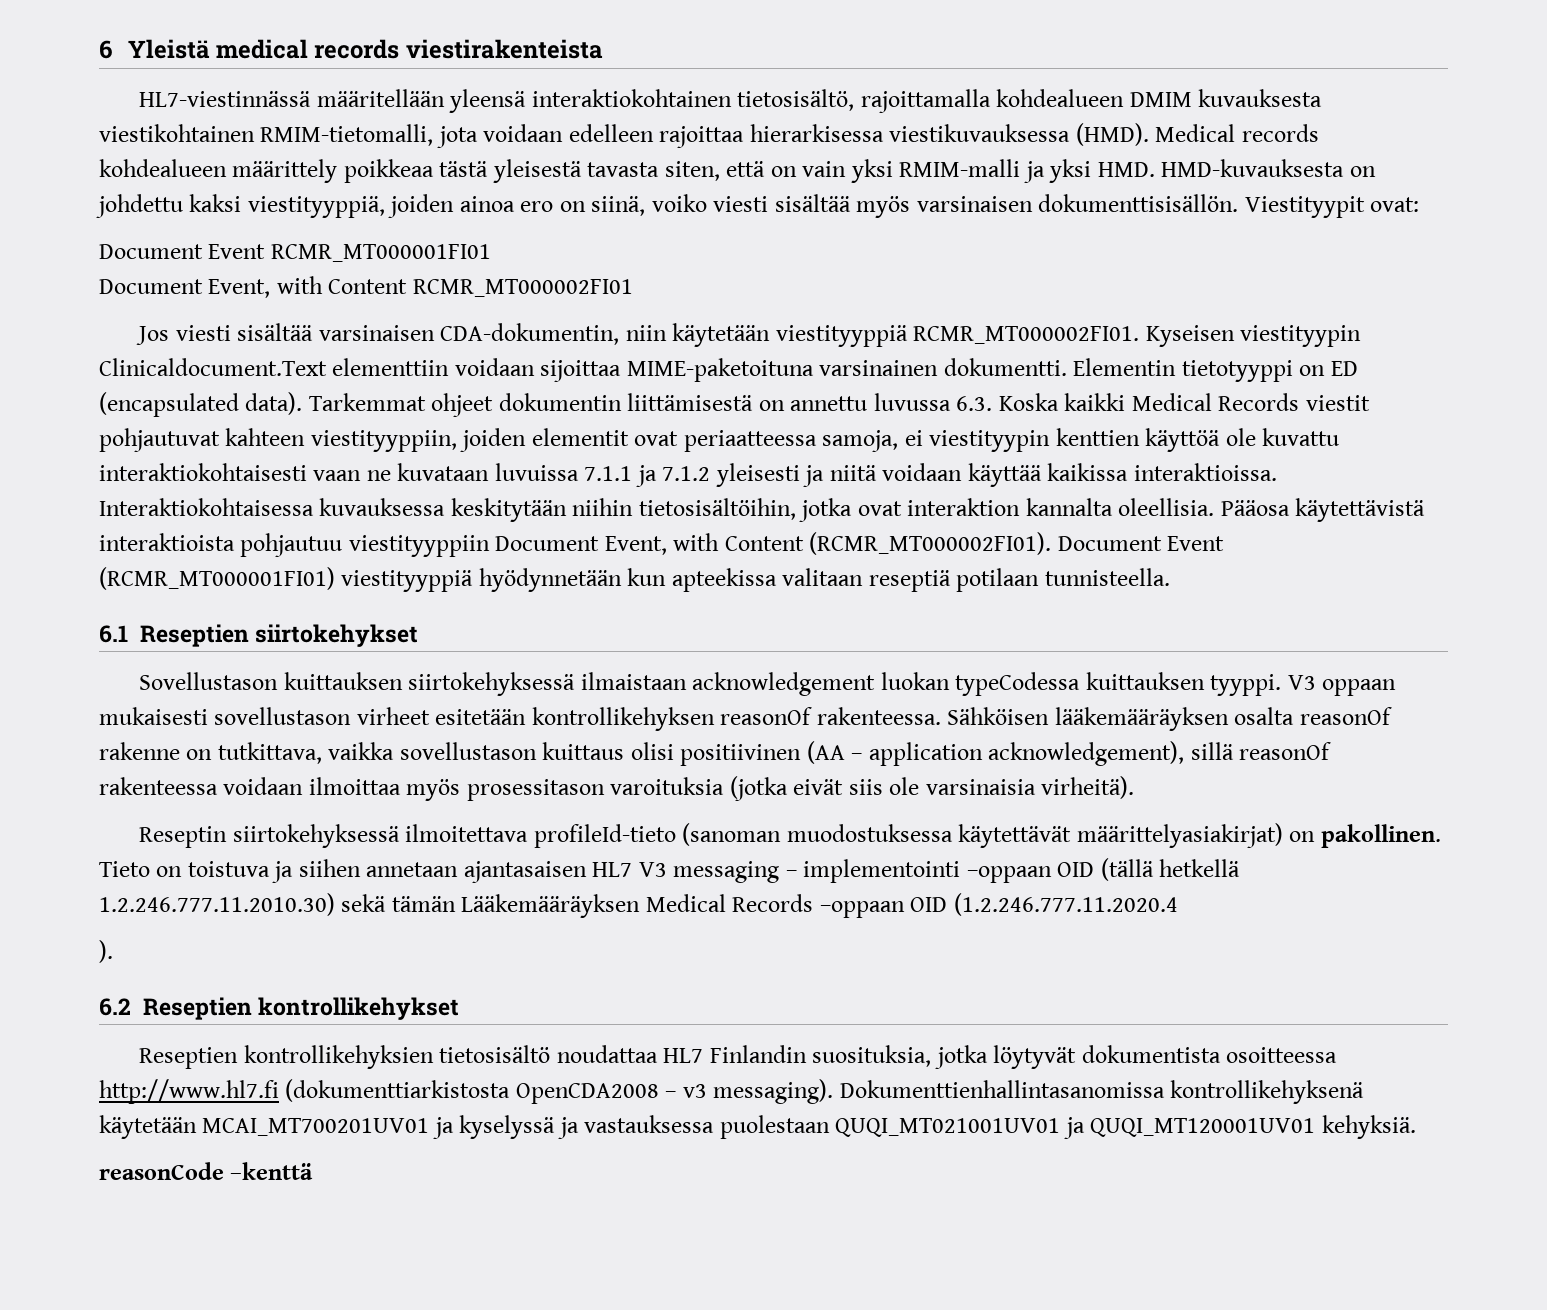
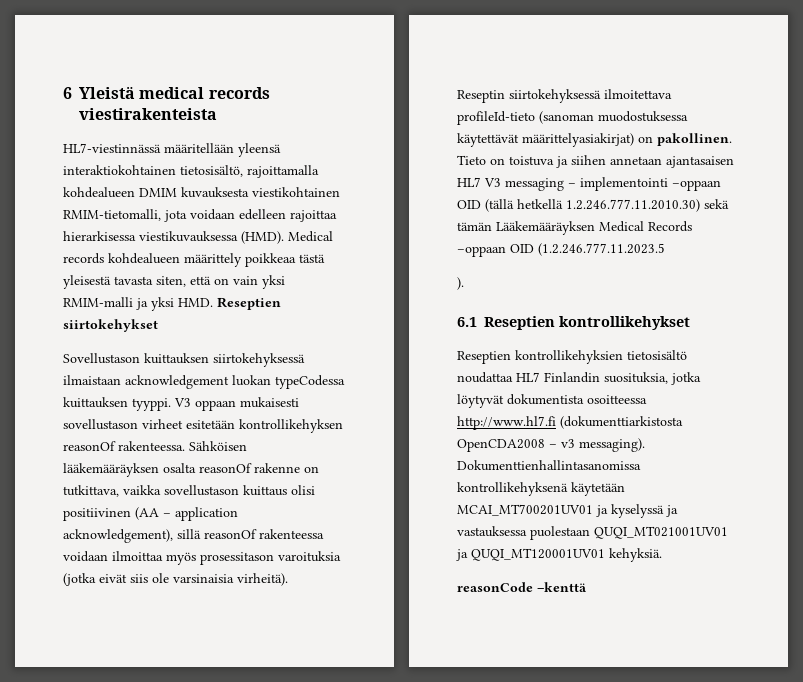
- Medical records kohdealueen määrittely poikkeaa tästä yleisestä tavasta siten, että on vain yksi RMIM-malli ja yksi HMD. HMD-kuvauksesta on johdettu kaksi viestityyppiä, joiden ainoa ero on siinä, voiko viesti sisältää myös varsinaisen dokumenttisisällön. Viestityypit ovat:
- Document Event RCMR_MT000001FI01
- Document Event, with Content RCMR_MT000002FI01
- Jos viesti sisältää varsinaisen CDA-dokumentin, niin käytetään viestityyppiä RCMR_MT000002FI01. Kyseisen viestityypin Clinicaldocument.Text elementtiin voidaan sijoittaa MIME-paketoituna varsinainen dokumentti. Elementin tietotyyppi on ED (encapsulated data). Tarkemmat ohjeet dokumentin liittämisestä on annettu luvussa 6.3. Koska kaikki Medical Records viestit pohjautuvat kahteen viestityyppiin, joiden elementit ovat periaatteessa samoja, ei viestityypin kenttien käyttöä ole kuvattu interaktiokohtaisesti vaan ne kuvataan luvuissa 7.1.1 ja 7.1.2 yleisesti ja niitä voidaan käyttää kaikissa interaktioissa. Interaktiokohtaisessa kuvauksessa keskitytään niihin tietosisältöihin, jotka ovat interaktion kannalta oleellisia. Pääosa käytettävistä interaktioista pohjautuu viestityyppiin Document Event, with Content (RCMR_MT000002FI01). Document Event (RCMR_MT000001FI01) viestityyppiä hyödynnetään kun apteekissa valitaan reseptiä potilaan tunnisteella.
- 6.1 Reseptien siirtokehykset
+ Medical records kohdealueen määrittely poikkeaa tästä yleisestä tavasta siten, että on vain yksi RMIM-malli ja yksi HMD. Reseptien siirtokehykset
- Tieto on toistuva ja siihen annetaan ajantasaisen HL7 V3 messaging – implementointi –oppaan OID (tällä hetkellä 1.2.246.777.11.2010.30) sekä tämän Lääkemääräyksen Medical Records –oppaan OID (1.2.246.777.11.2020.4
+ Tieto on toistuva ja siihen annetaan ajantasaisen HL7 V3 messaging – implementointi –oppaan OID (tällä hetkellä 1.2.246.777.11.2010.30) sekä tämän Lääkemääräyksen Medical Records –oppaan OID (1.2.246.777.11.2023.5
- 6.2 Reseptien kontrollikehykset
+ 6.1 Reseptien kontrollikehykset

